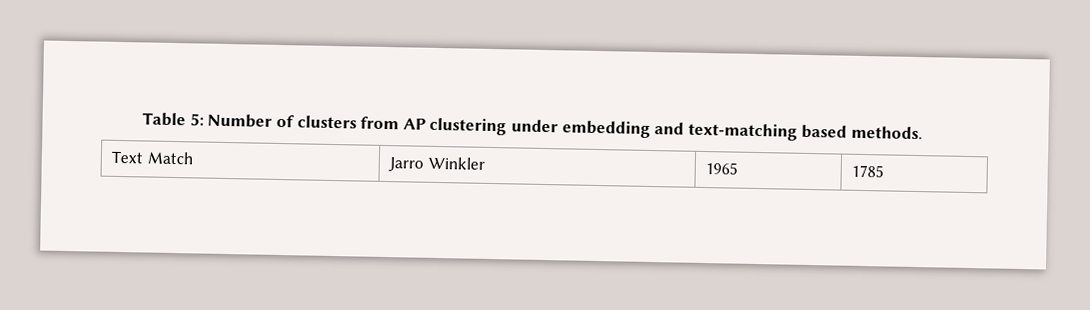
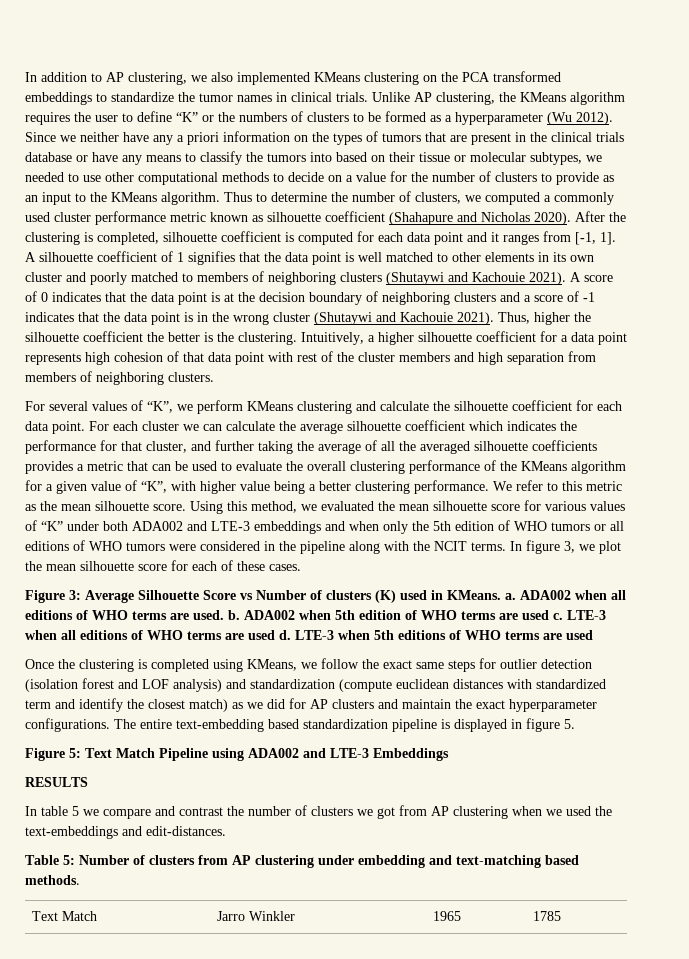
+ In addition to AP clustering, we also implemented KMeans clustering on the PCA transformed embeddings to standardize the tumor names in clinical trials. Unlike AP clustering, the KMeans algorithm requires the user to define “K” or the numbers of clusters to be formed as a hyperparameter (Wu 2012). Since we neither have any a priori information on the types of tumors that are present in the clinical trials database or have any means to classify the tumors into based on their tissue or molecular subtypes, we needed to use other computational methods to decide on a value for the number of clusters to provide as an input to the KMeans algorithm. Thus to determine the number of clusters, we computed a commonly used cluster performance metric known as silhouette coefficient (Shahapure and Nicholas 2020). After the clustering is completed, silhouette coefficient is computed for each data point and it ranges from [-1, 1]. A silhouette coefficient of 1 signifies that the data point is well matched to other elements in its own cluster and poorly matched to members of neighboring clusters (Shutaywi and Kachouie 2021). A score of 0 indicates that the data point is at the decision boundary of neighboring clusters and a score of -1 indicates that the data point is in the wrong cluster (Shutaywi and Kachouie 2021). Thus, higher the silhouette coefficient the better is the clustering. Intuitively, a higher silhouette coefficient for a data point represents high cohesion of that data point with rest of the cluster members and high separation from members of neighboring clusters.
+ For several values of “K”, we perform KMeans clustering and calculate the silhouette coefficient for each data point. For each cluster we can calculate the average silhouette coefficient which indicates the performance for that cluster, and further taking the average of all the averaged silhouette coefficients provides a metric that can be used to evaluate the overall clustering performance of the KMeans algorithm for a given value of “K”, with higher value being a better clustering performance. We refer to this metric as the mean silhouette score. Using this method, we evaluated the mean silhouette score for various values of “K” under both ADA002 and LTE-3 embeddings and when only the 5th edition of WHO tumors or all editions of WHO tumors were considered in the pipeline along with the NCIT terms. In figure 3, we plot the mean silhouette score for each of these cases.
+ Figure 3: Average Silhouette Score vs Number of clusters (K) used in KMeans. a. ADA002 when all editions of WHO terms are used. b. ADA002 when 5th edition of WHO terms are used c. LTE-3 when all editions of WHO terms are used d. LTE-3 when 5th editions of WHO terms are used
+ Once the clustering is completed using KMeans, we follow the exact same steps for outlier detection (isolation forest and LOF analysis) and standardization (compute euclidean distances with standardized term and identify the closest match) as we did for AP clusters and maintain the exact hyperparameter configurations. The entire text-embedding based standardization pipeline is displayed in figure 5.
+ Figure 5: Text Match Pipeline using ADA002 and LTE-3 Embeddings
+ RESULTS
+ In table 5 we compare and contrast the number of clusters we got from AP clustering when we used the text-embeddings and edit-distances.

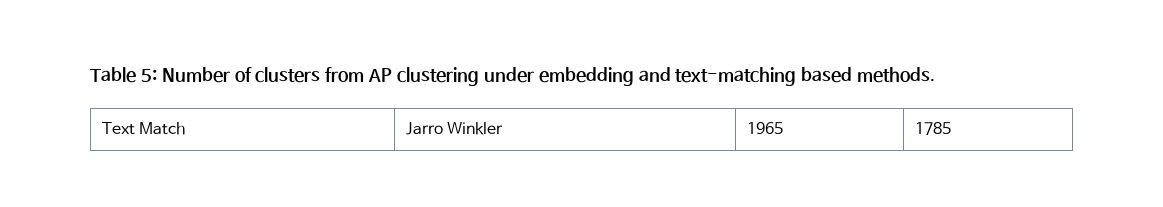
- In addition to AP clustering, we also implemented KMeans clustering on the PCA transformed embeddings to standardize the tumor names in clinical trials. Unlike AP clustering, the KMeans algorithm requires the user to define “K” or the numbers of clusters to be formed as a hyperparameter (Wu 2012). Since we neither have any a priori information on the types of tumors that are present in the clinical trials database or have any means to classify the tumors into based on their tissue or molecular subtypes, we needed to use other computational methods to decide on a value for the number of clusters to provide as an input to the KMeans algorithm. Thus to determine the number of clusters, we computed a commonly used cluster performance metric known as silhouette coefficient (Shahapure and Nicholas 2020). After the clustering is completed, silhouette coefficient is computed for each data point and it ranges from [-1, 1]. A silhouette coefficient of 1 signifies that the data point is well matched to other elements in its own cluster and poorly matched to members of neighboring clusters (Shutaywi and Kachouie 2021). A score of 0 indicates that the data point is at the decision boundary of neighboring clusters and a score of -1 indicates that the data point is in the wrong cluster (Shutaywi and Kachouie 2021). Thus, higher the silhouette coefficient the better is the clustering. Intuitively, a higher silhouette coefficient for a data point represents high cohesion of that data point with rest of the cluster members and high separation from members of neighboring clusters.
- For several values of “K”, we perform KMeans clustering and calculate the silhouette coefficient for each data point. For each cluster we can calculate the average silhouette coefficient which indicates the performance for that cluster, and further taking the average of all the averaged silhouette coefficients provides a metric that can be used to evaluate the overall clustering performance of the KMeans algorithm for a given value of “K”, with higher value being a better clustering performance. We refer to this metric as the mean silhouette score. Using this method, we evaluated the mean silhouette score for various values of “K” under both ADA002 and LTE-3 embeddings and when only the 5th edition of WHO tumors or all editions of WHO tumors were considered in the pipeline along with the NCIT terms. In figure 3, we plot the mean silhouette score for each of these cases.
- Figure 3: Average Silhouette Score vs Number of clusters (K) used in KMeans. a. ADA002 when all editions of WHO terms are used. b. ADA002 when 5th edition of WHO terms are used c. LTE-3 when all editions of WHO terms are used d. LTE-3 when 5th editions of WHO terms are used
- Once the clustering is completed using KMeans, we follow the exact same steps for outlier detection (isolation forest and LOF analysis) and standardization (compute euclidean distances with standardized term and identify the closest match) as we did for AP clusters and maintain the exact hyperparameter configurations. The entire text-embedding based standardization pipeline is displayed in figure 5.
- Figure 5: Text Match Pipeline using ADA002 and LTE-3 Embeddings
- RESULTS
- In table 5 we compare and contrast the number of clusters we got from AP clustering when we used the text-embeddings and edit-distances.

